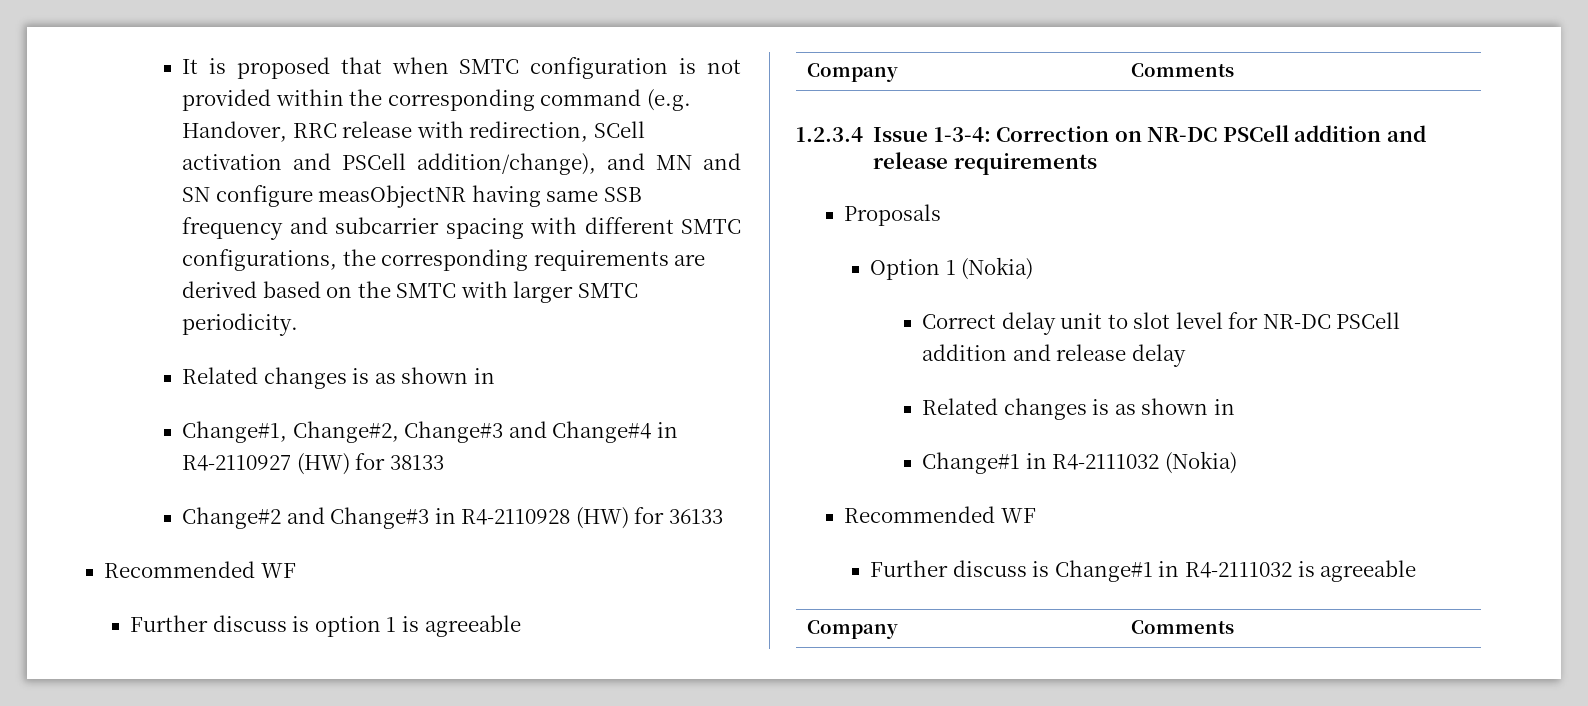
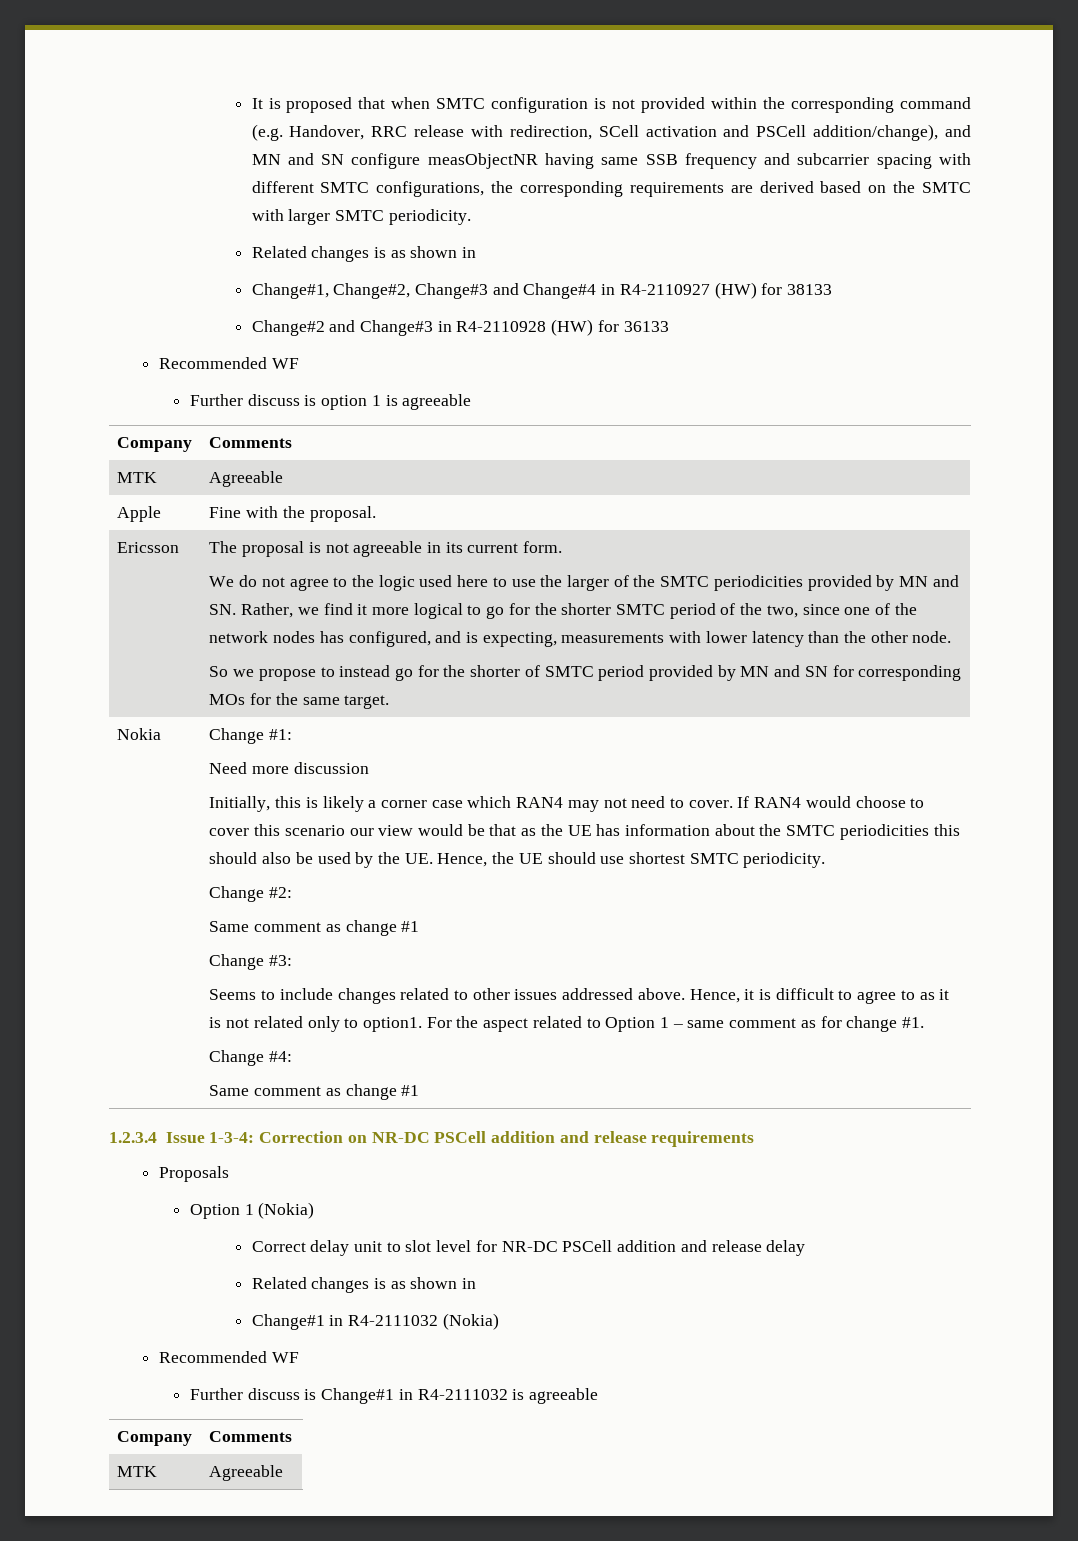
  Further discuss is option 1 is agreeable
  Company | Comments
+ MTK | Agreeable
+ Apple | Fine with the proposal.
+ Ericsson | The proposal is not agreeable in its current form.
+ We do not agree to the logic used here to use the larger of the SMTC periodicities provided by MN and SN. Rather, we find it more logical to go for the shorter SMTC period of the two, since one of the network nodes has configured, and is expecting, measurements with lower latency than the other node.
+ So we propose to instead go for the shorter of SMTC period provided by MN and SN for corresponding MOs for the same target.
+ Nokia | Change #1:
+ Need more discussion
+ Initially, this is likely a corner case which RAN4 may not need to cover. If RAN4 would choose to cover this scenario our view would be that as the UE has information about the SMTC periodicities this should also be used by the UE. Hence, the UE should use shortest SMTC periodicity.
+ Change #2:
+ Same comment as change #1
+ Change #3:
+ Seems to include changes related to other issues addressed above. Hence, it is difficult to agree to as it is not related only to option1. For the aspect related to Option 1 – same comment as for change #1.
+ Change #4:
+ Same comment as change #1
  Further discuss is Change#1 in R4-2111032 is agreeable
  Company | Comments
+ MTK | Agreeable

